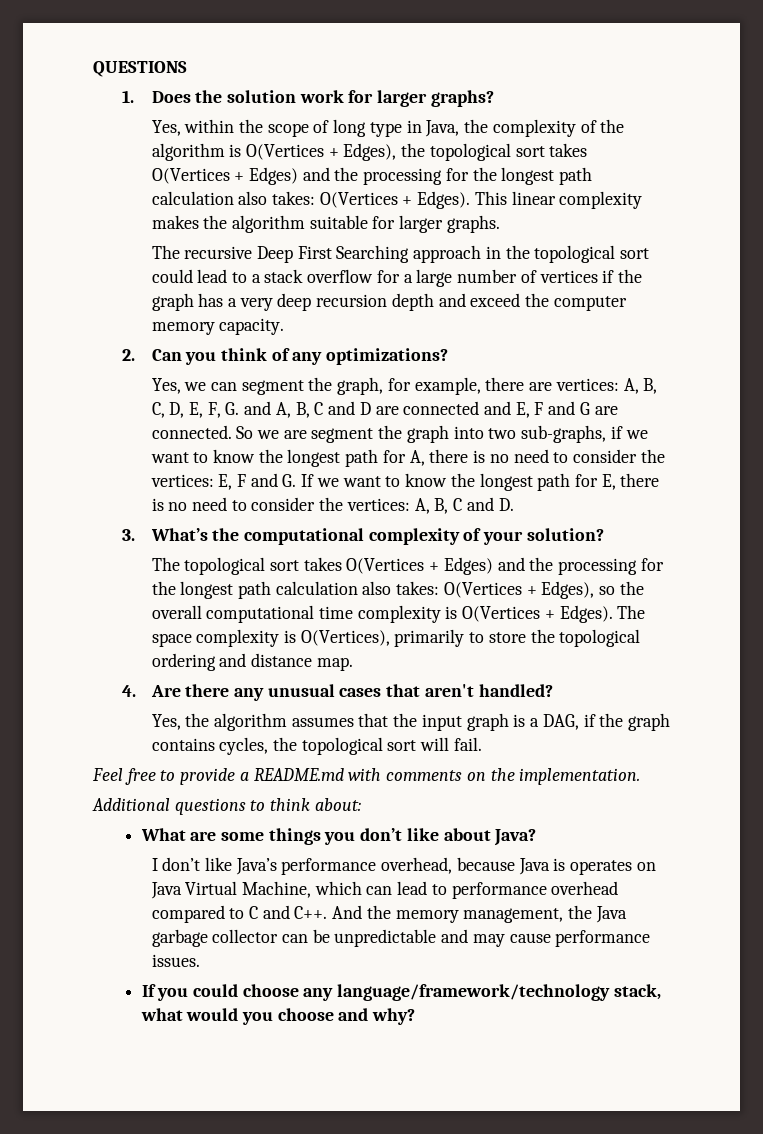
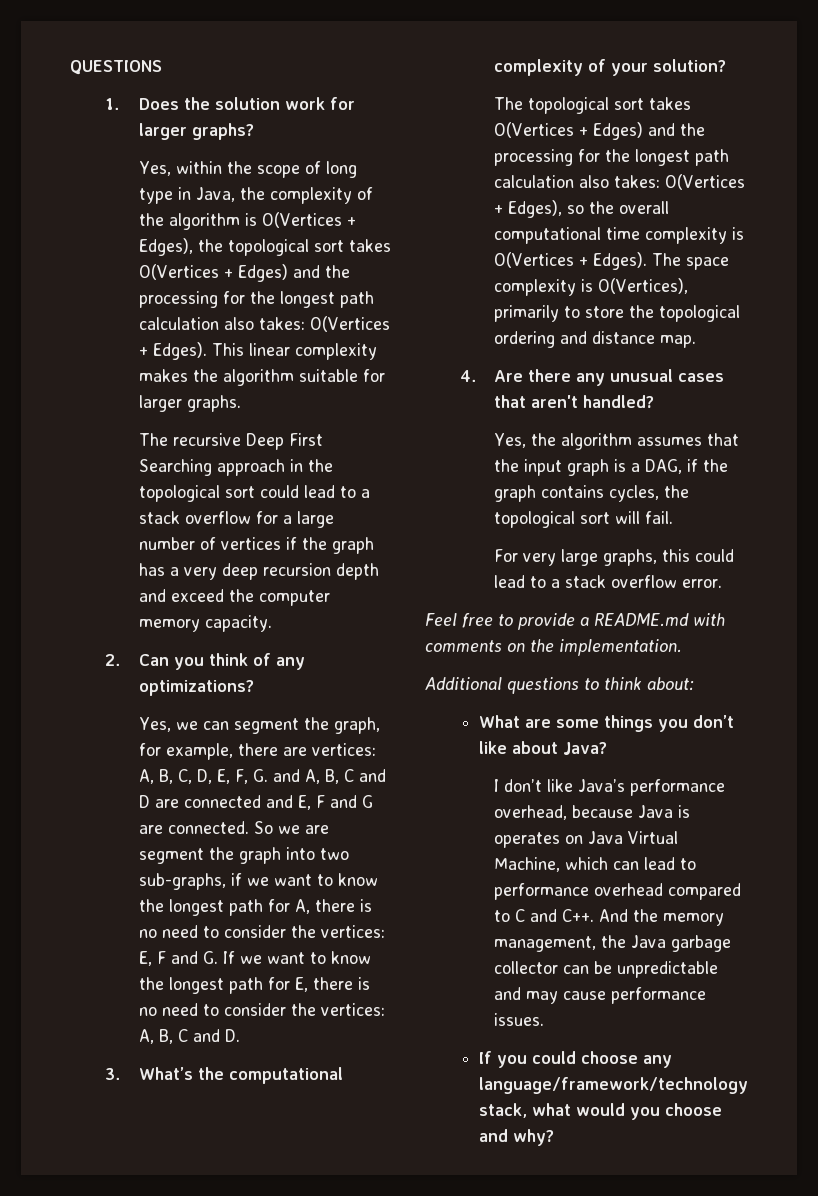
+ For very large graphs, this could lead to a stack overflow error.

